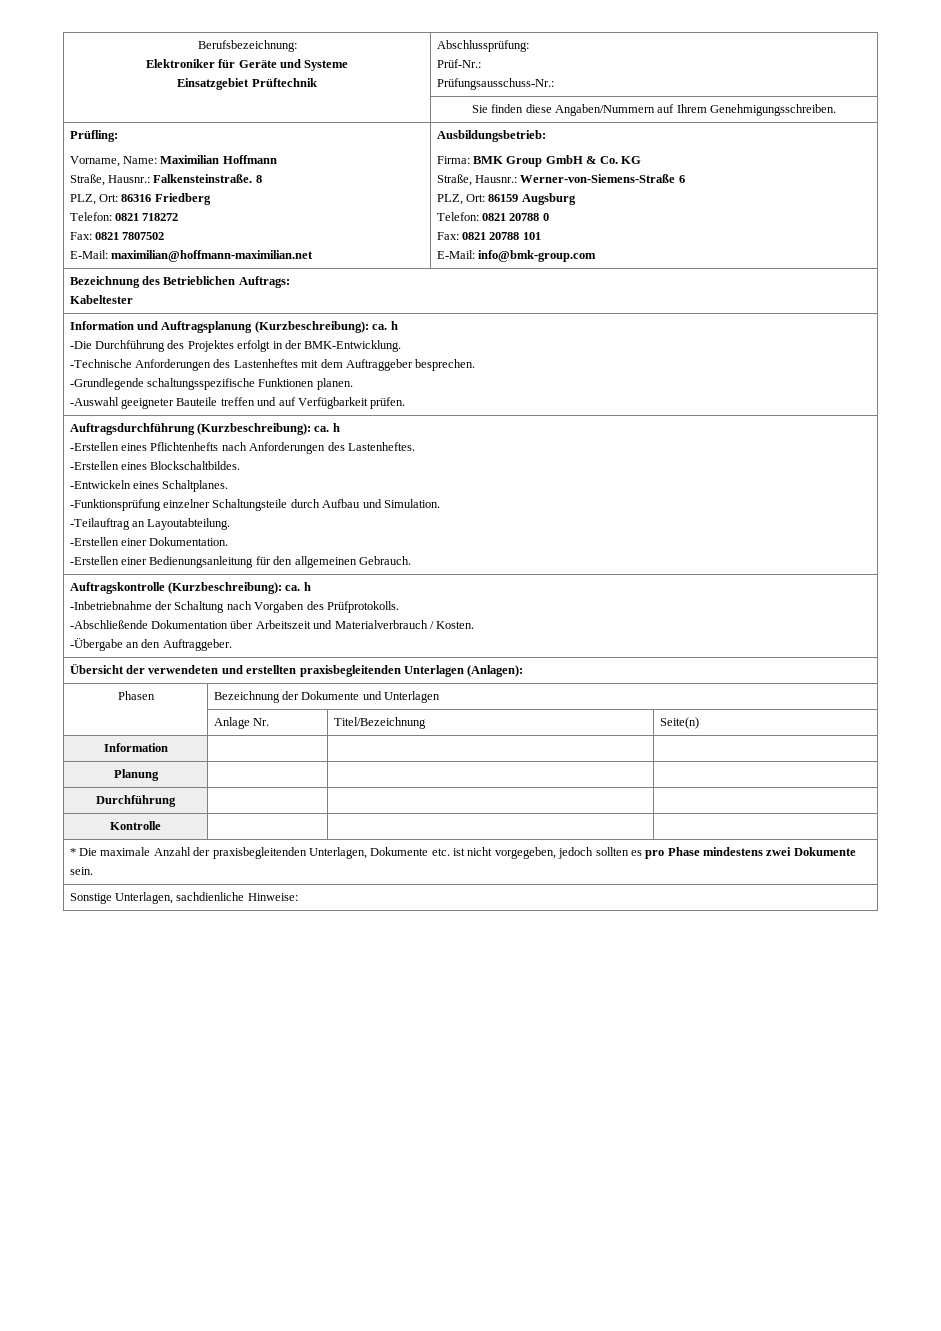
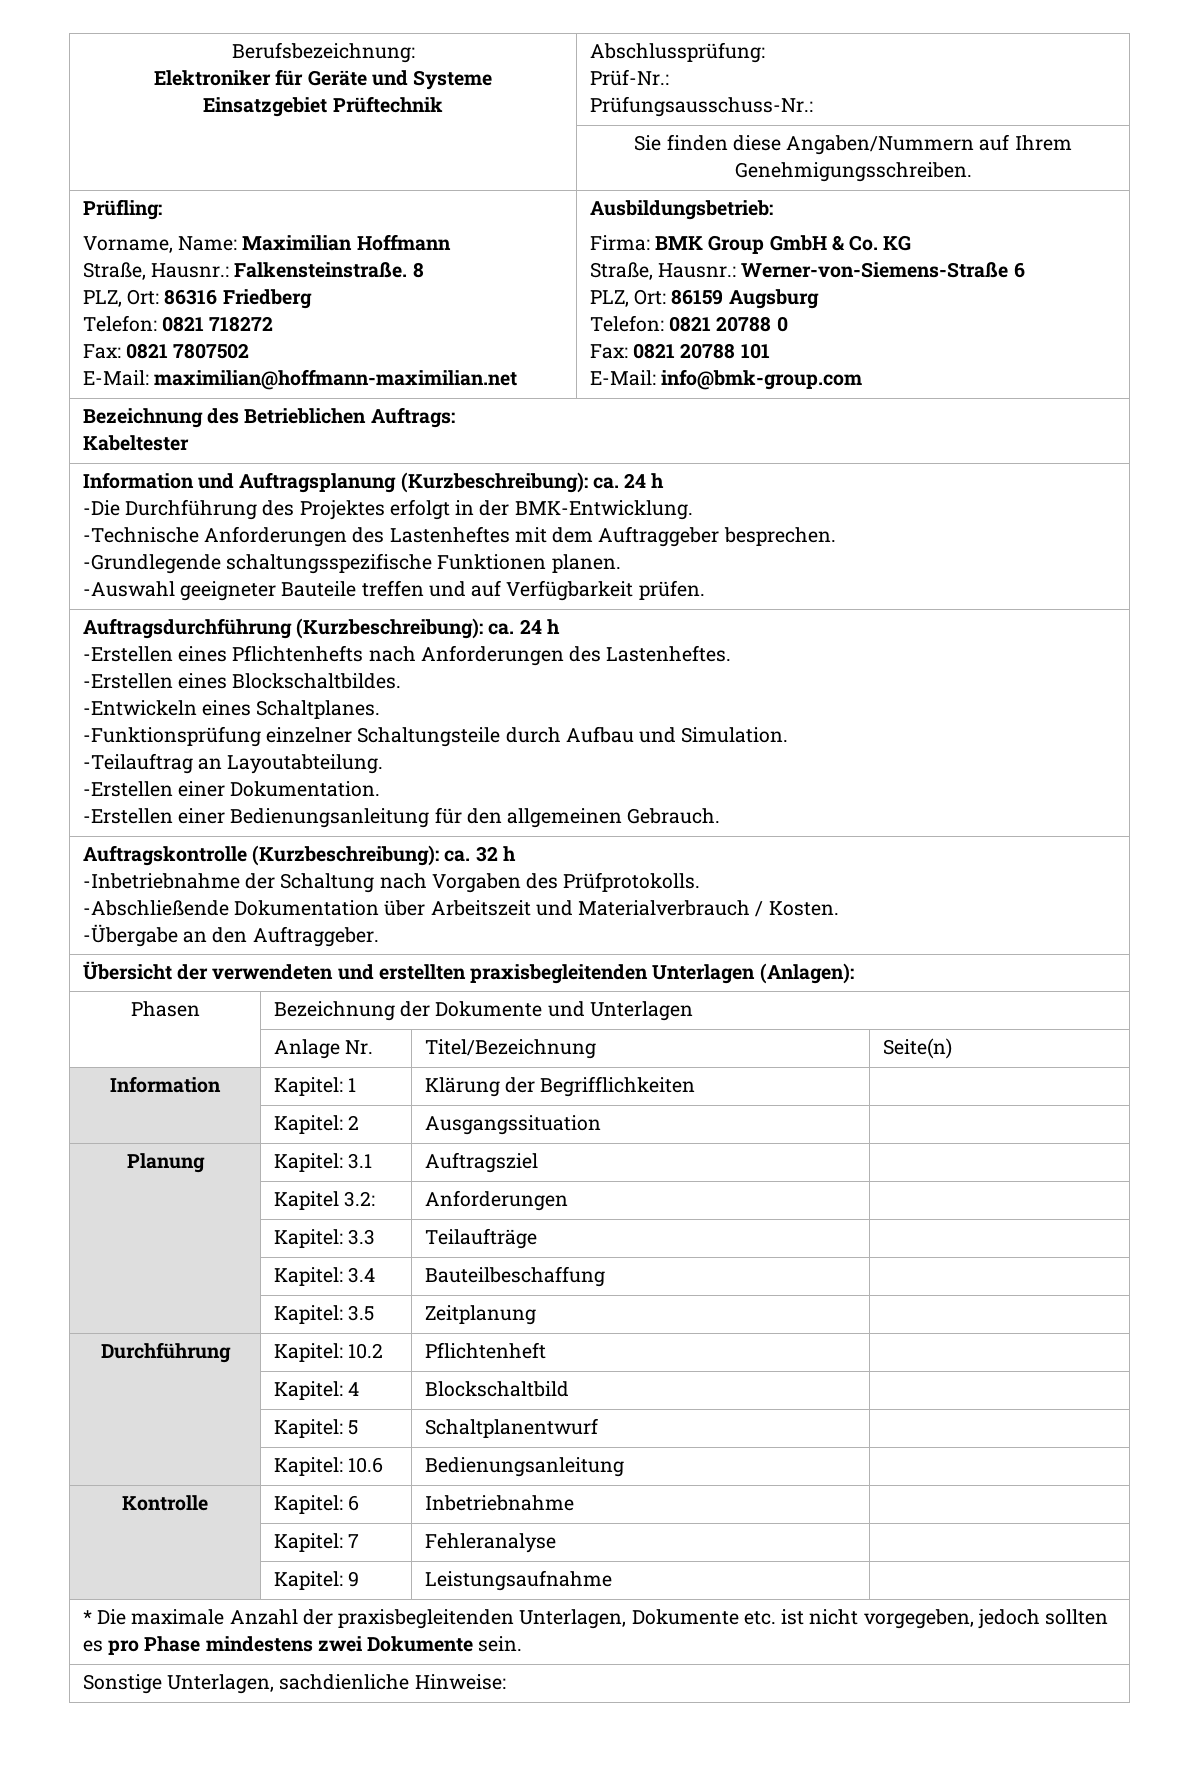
- Information und Auftragsplanung (Kurzbeschreibung): ca. h
+ Information und Auftragsplanung (Kurzbeschreibung): ca. 24 h
- Auftragsdurchführung (Kurzbeschreibung): ca. h
+ Auftragsdurchführung (Kurzbeschreibung): ca. 24 h
- Auftragskontrolle (Kurzbeschreibung): ca. h
+ Auftragskontrolle (Kurzbeschreibung): ca. 32 h
- Information | | |
- Planung | | |
- Durchführung | | |
- Kontrolle | | |
+ Information | Kapitel: 1 | Klärung der Begrifflichkeiten |
+ | Kapitel: 2 | Ausgangssituation |
+ Planung | Kapitel: 3.1 | Auftragsziel |
+ | Kapitel 3.2: | Anforderungen |
+ | Kapitel: 3.3 | Teilaufträge |
+ | Kapitel: 3.4 | Bauteilbeschaffung |
+ | Kapitel: 3.5 | Zeitplanung |
+ Durchführung | Kapitel: 10.2 | Pflichtenheft |
+ | Kapitel: 4 | Blockschaltbild |
+ | Kapitel: 5 | Schaltplanentwurf |
+ | Kapitel: 10.6 | Bedienungsanleitung |
+ Kontrolle | Kapitel: 6 | Inbetriebnahme |
+ | Kapitel: 7 | Fehleranalyse |
+ | Kapitel: 9 | Leistungsaufnahme |

